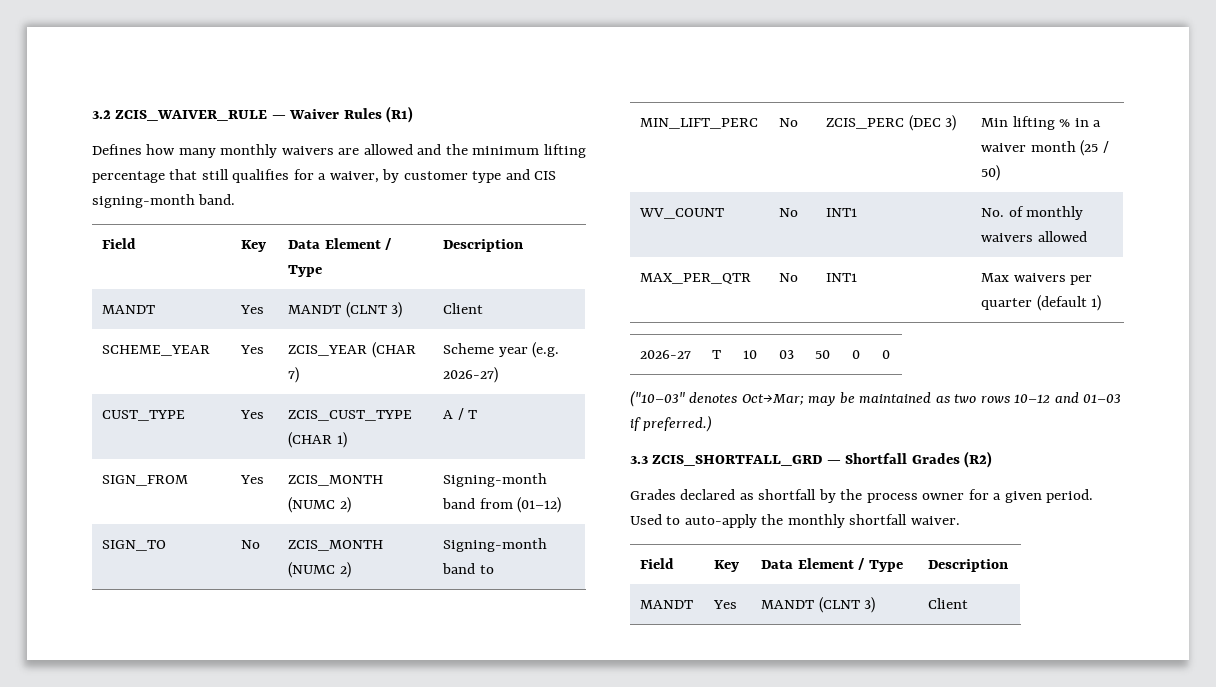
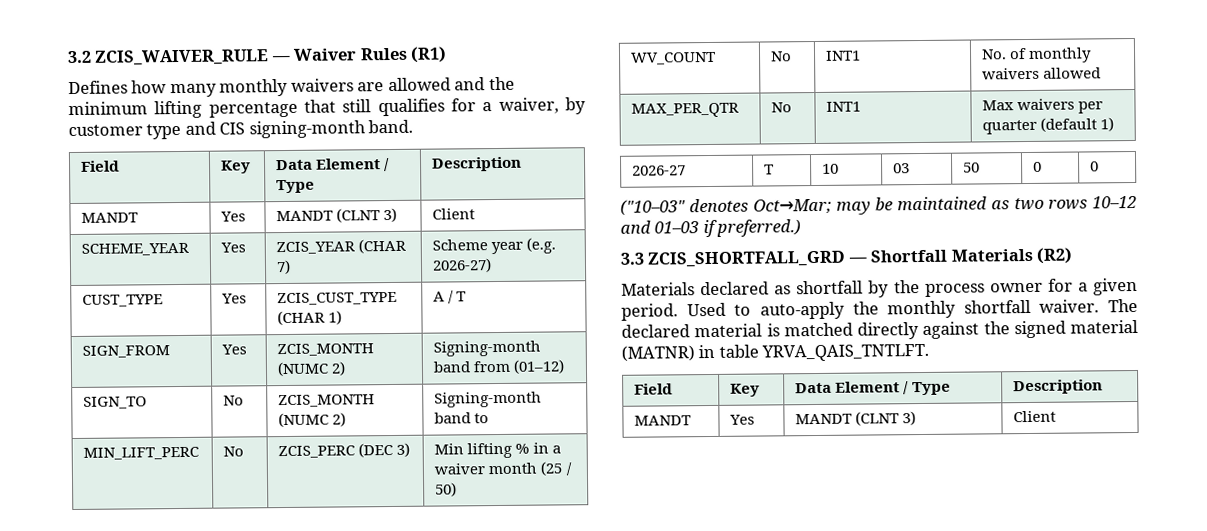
- 3.3 ZCIS_SHORTFALL_GRD — Shortfall Grades (R2)
+ 3.3 ZCIS_SHORTFALL_GRD — Shortfall Materials (R2)
- Grades declared as shortfall by the process owner for a given period.
+ Materials declared as shortfall by the process owner for a given period.
+ The declared material is matched directly against the signed material (MATNR) in table YRVA_QAIS_TNTLFT.

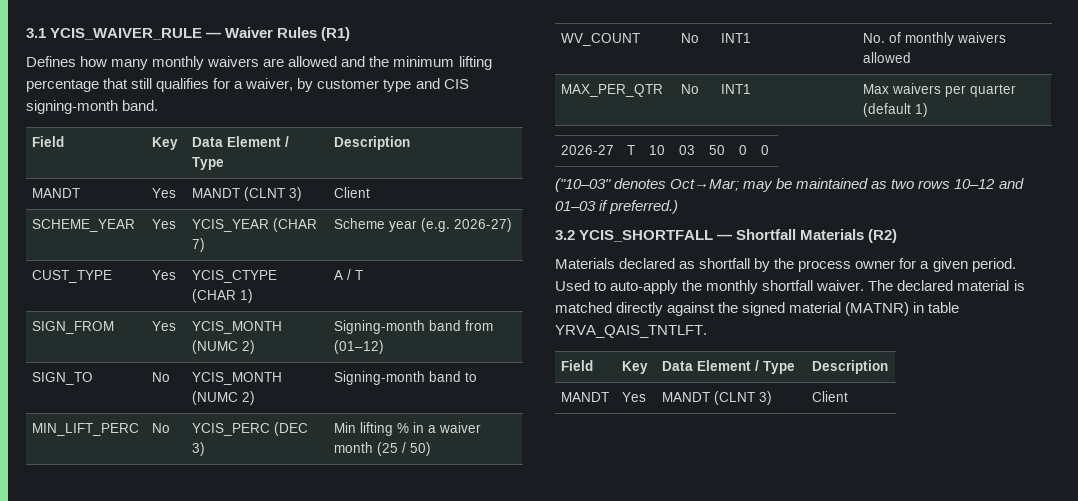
- 3.2 ZCIS_WAIVER_RULE — Waiver Rules (R1)
+ 3.1 YCIS_WAIVER_RULE — Waiver Rules (R1)
- SCHEME_YEAR | Yes | ZCIS_YEAR (CHAR 7) | Scheme year (e.g. 2026-27)
+ SCHEME_YEAR | Yes | YCIS_YEAR (CHAR 7) | Scheme year (e.g. 2026-27)
- CUST_TYPE | Yes | ZCIS_CUST_TYPE (CHAR 1) | A / T
+ CUST_TYPE | Yes | YCIS_CTYPE (CHAR 1) | A / T
- SIGN_FROM | Yes | ZCIS_MONTH (NUMC 2) | Signing-month band from (01–12)
+ SIGN_FROM | Yes | YCIS_MONTH (NUMC 2) | Signing-month band from (01–12)
- SIGN_TO | No | ZCIS_MONTH (NUMC 2) | Signing-month band to
+ SIGN_TO | No | YCIS_MONTH (NUMC 2) | Signing-month band to
- MIN_LIFT_PERC | No | ZCIS_PERC (DEC 3) | Min lifting % in a waiver month (25 / 50)
+ MIN_LIFT_PERC | No | YCIS_PERC (DEC 3) | Min lifting % in a waiver month (25 / 50)
- 3.3 ZCIS_SHORTFALL_GRD — Shortfall Materials (R2)
+ 3.2 YCIS_SHORTFALL — Shortfall Materials (R2)

